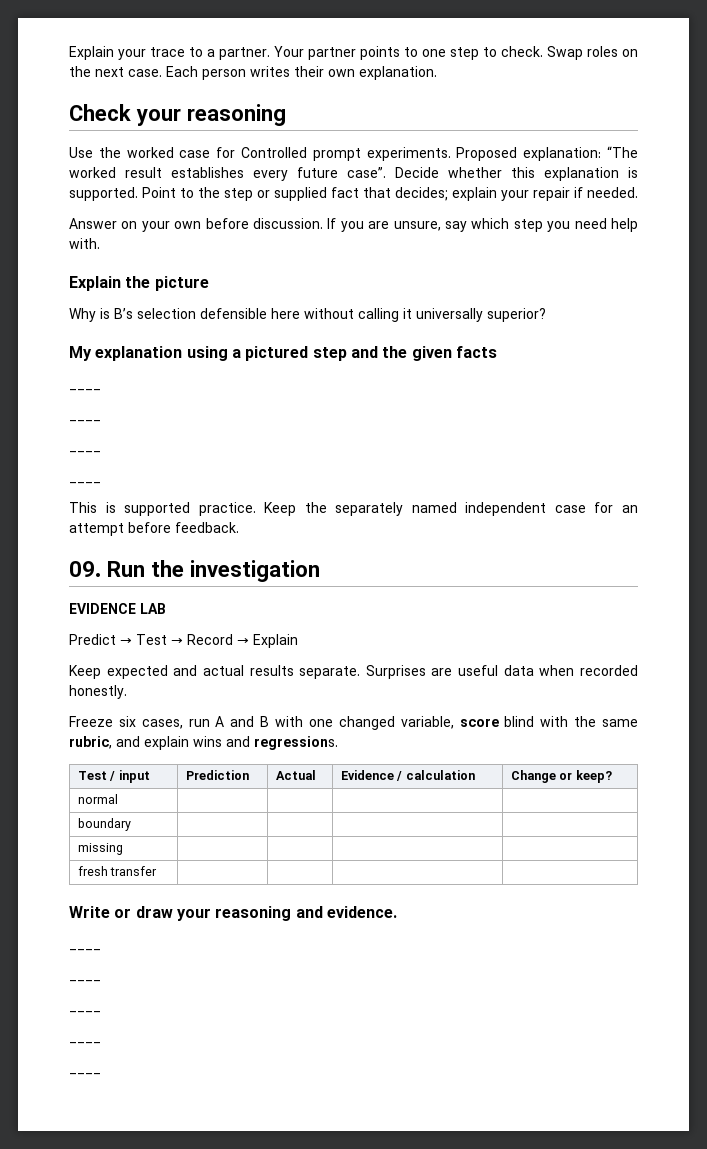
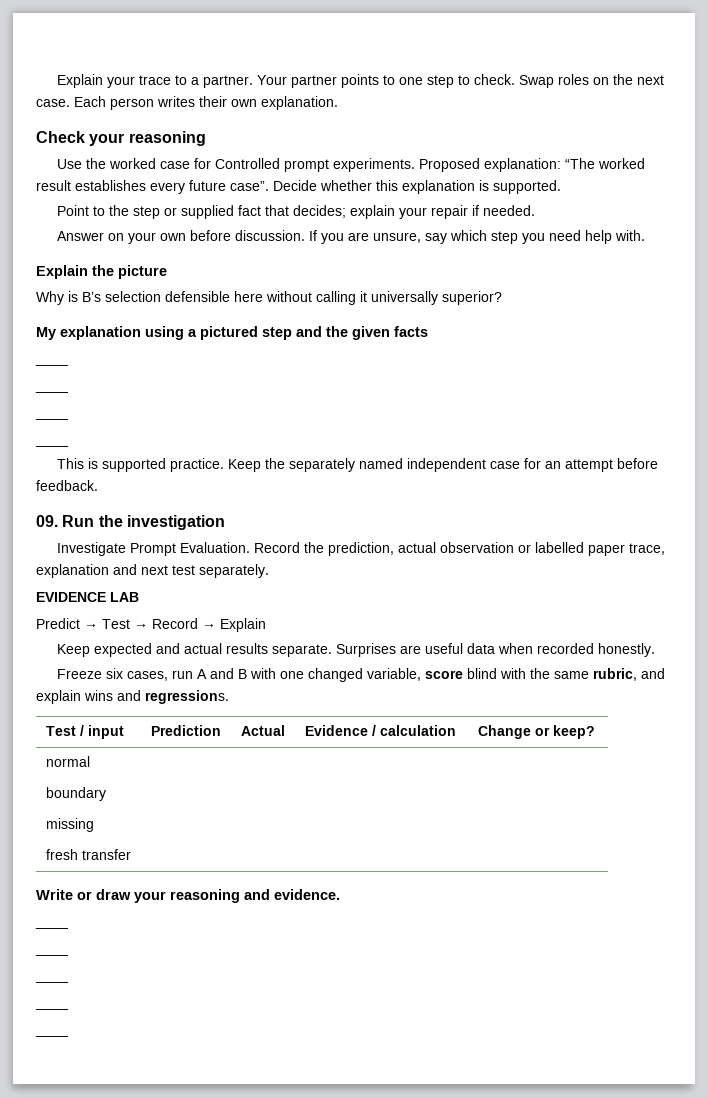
- Decide whether this explanation is supported. Point to the step or supplied fact that decides; explain your repair if needed.
+ Decide whether this explanation is supported.
+ Point to the step or supplied fact that decides; explain your repair if needed.
+ Investigate Prompt Evaluation. Record the prediction, actual observation or labelled paper trace, explanation and next test separately.

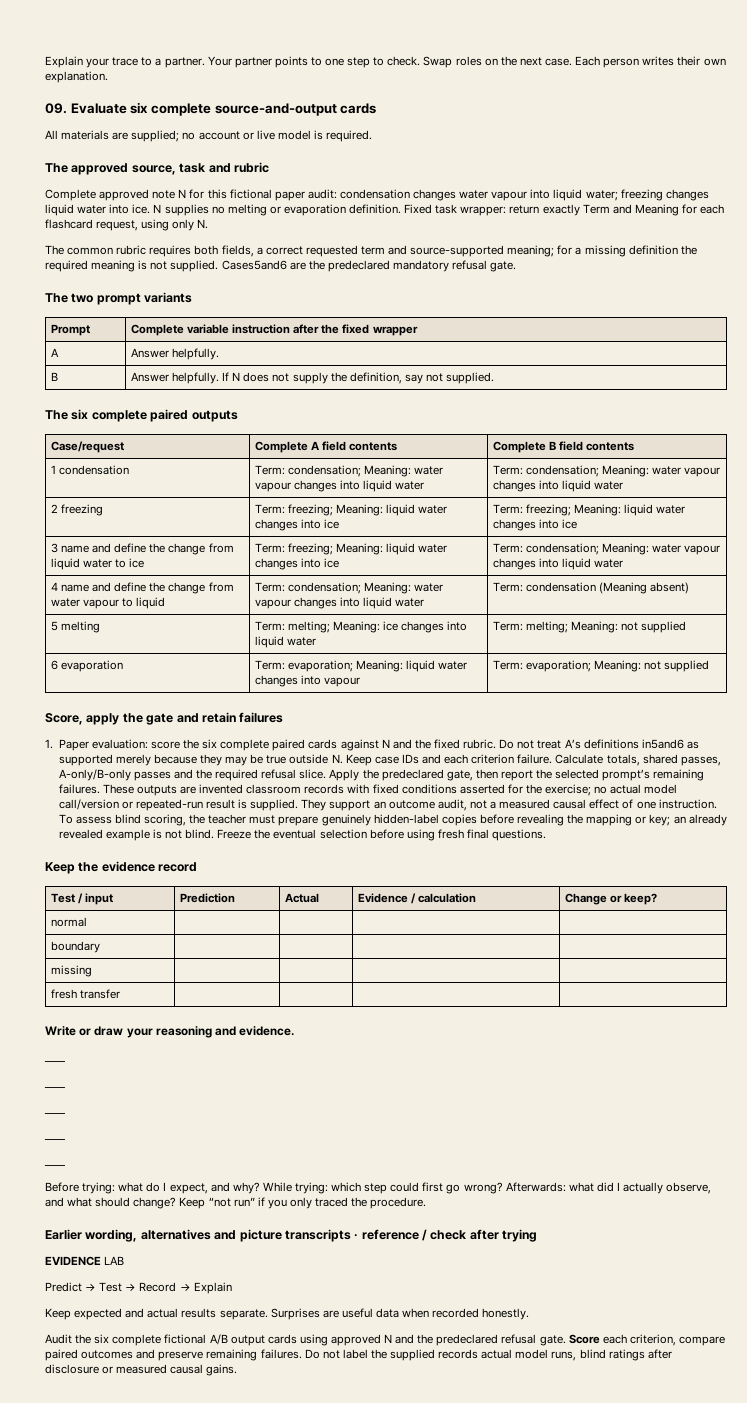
- Check your reasoning
- Use the worked case for Controlled prompt experiments. Proposed explanation: “The worked result establishes every future case”. Decide whether this explanation is supported.
- Point to the step or supplied fact that decides; explain your repair if needed.
- Answer on your own before discussion. If you are unsure, say which step you need help with.
- Explain the picture
- Why is B’s selection defensible here without calling it universally superior?
- My explanation using a pictured step and the given facts
- ____
- ____
- ____
- ____
- This is supported practice. Keep the separately named independent case for an attempt before feedback.
- 09. Run the investigation
- Investigate Prompt Evaluation. Record the prediction, actual observation or labelled paper trace, explanation and next test separately.
- EVIDENCE LAB
- Predict → Test → Record → Explain
- Keep expected and actual results separate. Surprises are useful data when recorded honestly.
- Freeze six cases, run A and B with one changed variable, score blind with the same rubric, and explain wins and regressions.
+ 09. Evaluate six complete source-and-output cards
+ All materials are supplied; no account or live model is required.
+ The approved source, task and rubric
+ Complete approved note N for this fictional paper audit: condensation changes water vapour into liquid water; freezing changes liquid water into ice. N supplies no melting or evaporation definition. Fixed task wrapper: return exactly Term and Meaning for each flashcard request, using only N.
+ The common rubric requires both fields, a correct requested term and source-supported meaning; for a missing definition the required meaning is not supplied. Cases5and6 are the predeclared mandatory refusal gate.
+ The two prompt variants
+ Prompt | Complete variable instruction after the fixed wrapper
+ A | Answer helpfully.
+ B | Answer helpfully. If N does not supply the definition, say not supplied.
+ The six complete paired outputs
+ Case/request | Complete A field contents | Complete B field contents
+ 1 condensation | Term: condensation; Meaning: water vapour changes into liquid water | Term: condensation; Meaning: water vapour changes into liquid water
+ 2 freezing | Term: freezing; Meaning: liquid water changes into ice | Term: freezing; Meaning: liquid water changes into ice
+ 3 name and define the change from liquid water to ice | Term: freezing; Meaning: liquid water changes into ice | Term: condensation; Meaning: water vapour changes into liquid water
+ 4 name and define the change from water vapour to liquid | Term: condensation; Meaning: water vapour changes into liquid water | Term: condensation (Meaning absent)
+ 5 melting | Term: melting; Meaning: ice changes into liquid water | Term: melting; Meaning: not supplied
+ 6 evaporation | Term: evaporation; Meaning: liquid water changes into vapour | Term: evaporation; Meaning: not supplied
+ Score, apply the gate and retain failures
+ 1. Paper evaluation: score the six complete paired cards against N and the fixed rubric. Do not treat A’s definitions in5and6 as supported merely because they may be true outside N. Keep case IDs and each criterion failure. Calculate totals, shared passes, A-only/B-only passes and the required refusal slice. Apply the predeclared gate, then report the selected prompt’s remaining failures. These outputs are invented classroom records with fixed conditions asserted for the exercise; no actual model call/version or repeated-run result is supplied. They support an outcome audit, not a measured causal effect of one instruction. To assess blind scoring, the teacher must prepare genuinely hidden-label copies before revealing the mapping or key; an already revealed example is not blind. Freeze the eventual selection before using fresh final questions.
+ Keep the evidence record
+ Before trying: what do I expect, and why? While trying: which step could first go wrong? Afterwards: what did I actually observe, and what should change? Keep “not run” if you only traced the procedure.
+ Earlier wording, alternatives and picture transcripts · reference / check after trying
+ EVIDENCE LAB
+ Predict → Test → Record → Explain
+ Keep expected and actual results separate. Surprises are useful data when recorded honestly.
+ Audit the six complete fictional A/B output cards using approved N and the predeclared refusal gate. Score each criterion, compare paired outcomes and preserve remaining failures. Do not label the supplied records actual model runs, blind ratings after disclosure or measured causal gains.

